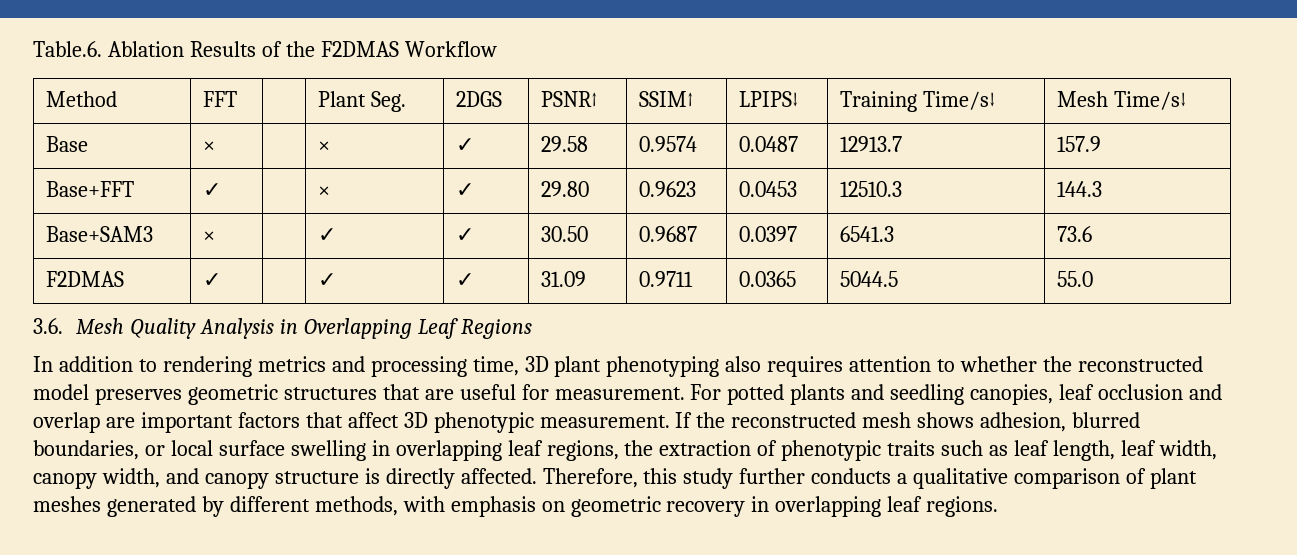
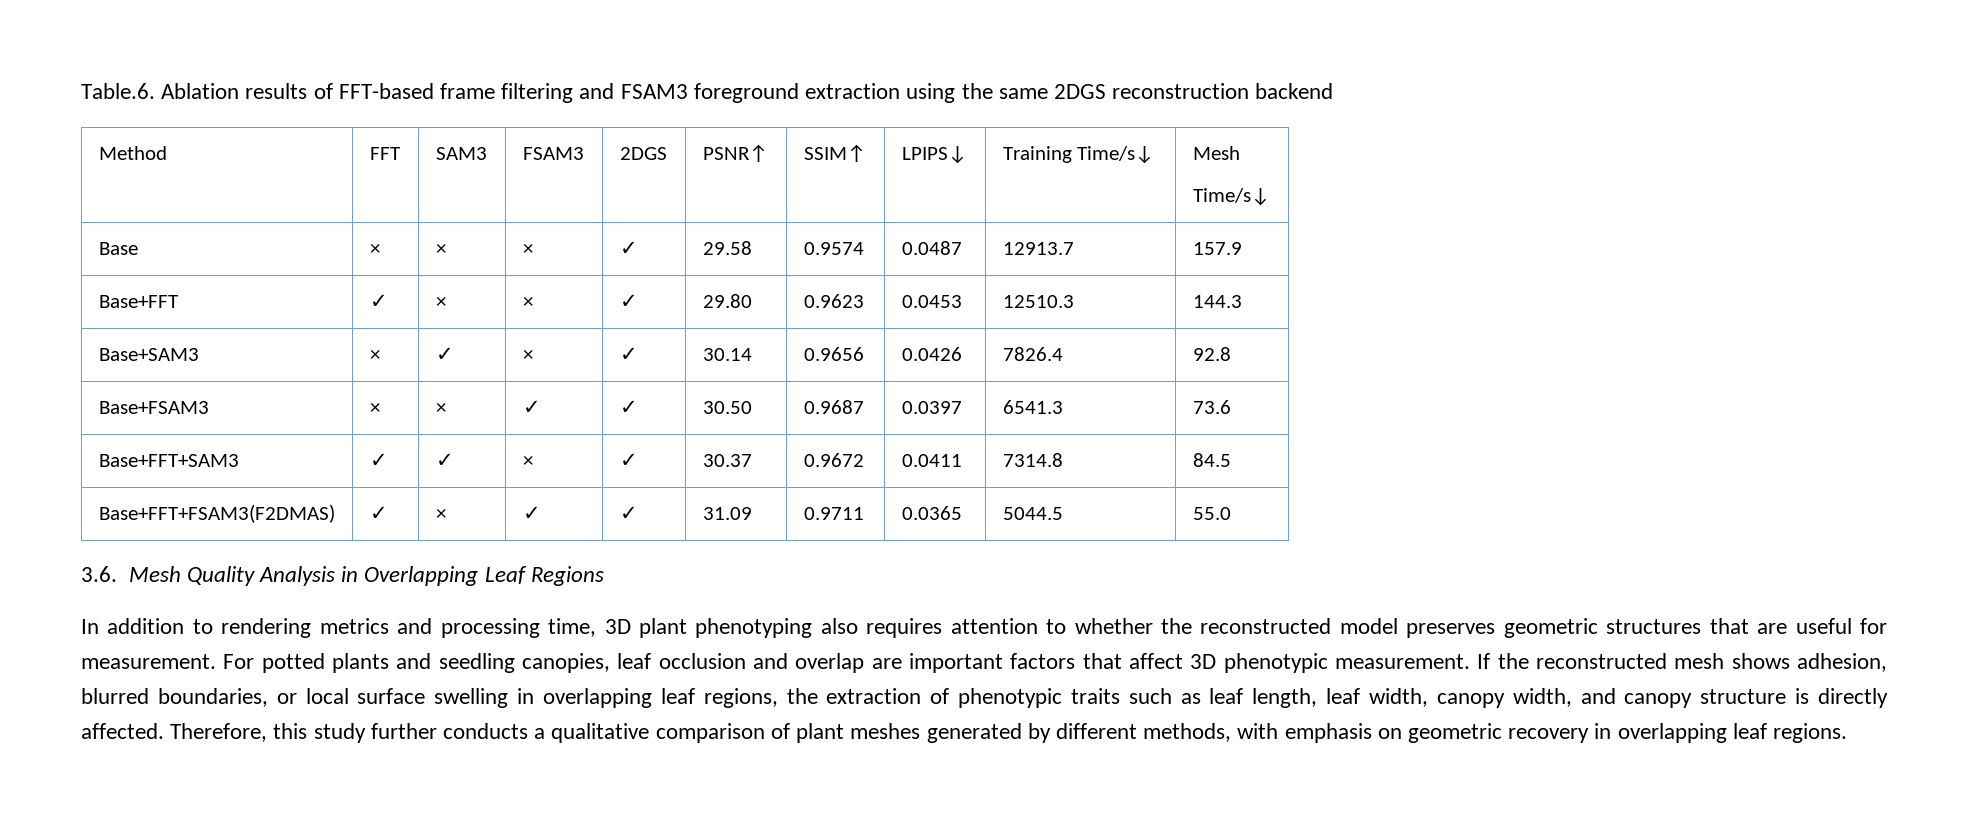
- Table.6. Ablation Results of the F2DMAS Workflow
+ Table.6. Ablation results of FFT-based frame filtering and FSAM3 foreground extraction using the same 2DGS reconstruction backend
- Method | FFT | | Plant Seg. | 2DGS | PSNR↑ | SSIM↑ | LPIPS↓ | Training Time/s↓ | Mesh Time/s↓
+ Method | FFT | SAM3 | FSAM3 | 2DGS | PSNR↑ | SSIM↑ | LPIPS↓ | Training Time/s↓ | Mesh
+ Time/s↓
- Base | × | | × | ✓ | 29.58 | 0.9574 | 0.0487 | 12913.7 | 157.9
+ Base | × | × | × | ✓ | 29.58 | 0.9574 | 0.0487 | 12913.7 | 157.9
- Base+FFT | ✓ | | × | ✓ | 29.80 | 0.9623 | 0.0453 | 12510.3 | 144.3
+ Base+FFT | ✓ | × | × | ✓ | 29.80 | 0.9623 | 0.0453 | 12510.3 | 144.3
- Base+SAM3 | × | | ✓ | ✓ | 30.50 | 0.9687 | 0.0397 | 6541.3 | 73.6
+ Base+SAM3 | × | ✓ | × | ✓ | 30.14 | 0.9656 | 0.0426 | 7826.4 | 92.8
+ Base+FSAM3 | × | × | ✓ | ✓ | 30.50 | 0.9687 | 0.0397 | 6541.3 | 73.6
- F2DMAS | ✓ | | ✓ | ✓ | 31.09 | 0.9711 | 0.0365 | 5044.5 | 55.0
+ Base+FFT+SAM3 | ✓ | ✓ | × | ✓ | 30.37 | 0.9672 | 0.0411 | 7314.8 | 84.5
+ Base+FFT+FSAM3(F2DMAS) | ✓ | × | ✓ | ✓ | 31.09 | 0.9711 | 0.0365 | 5044.5 | 55.0

